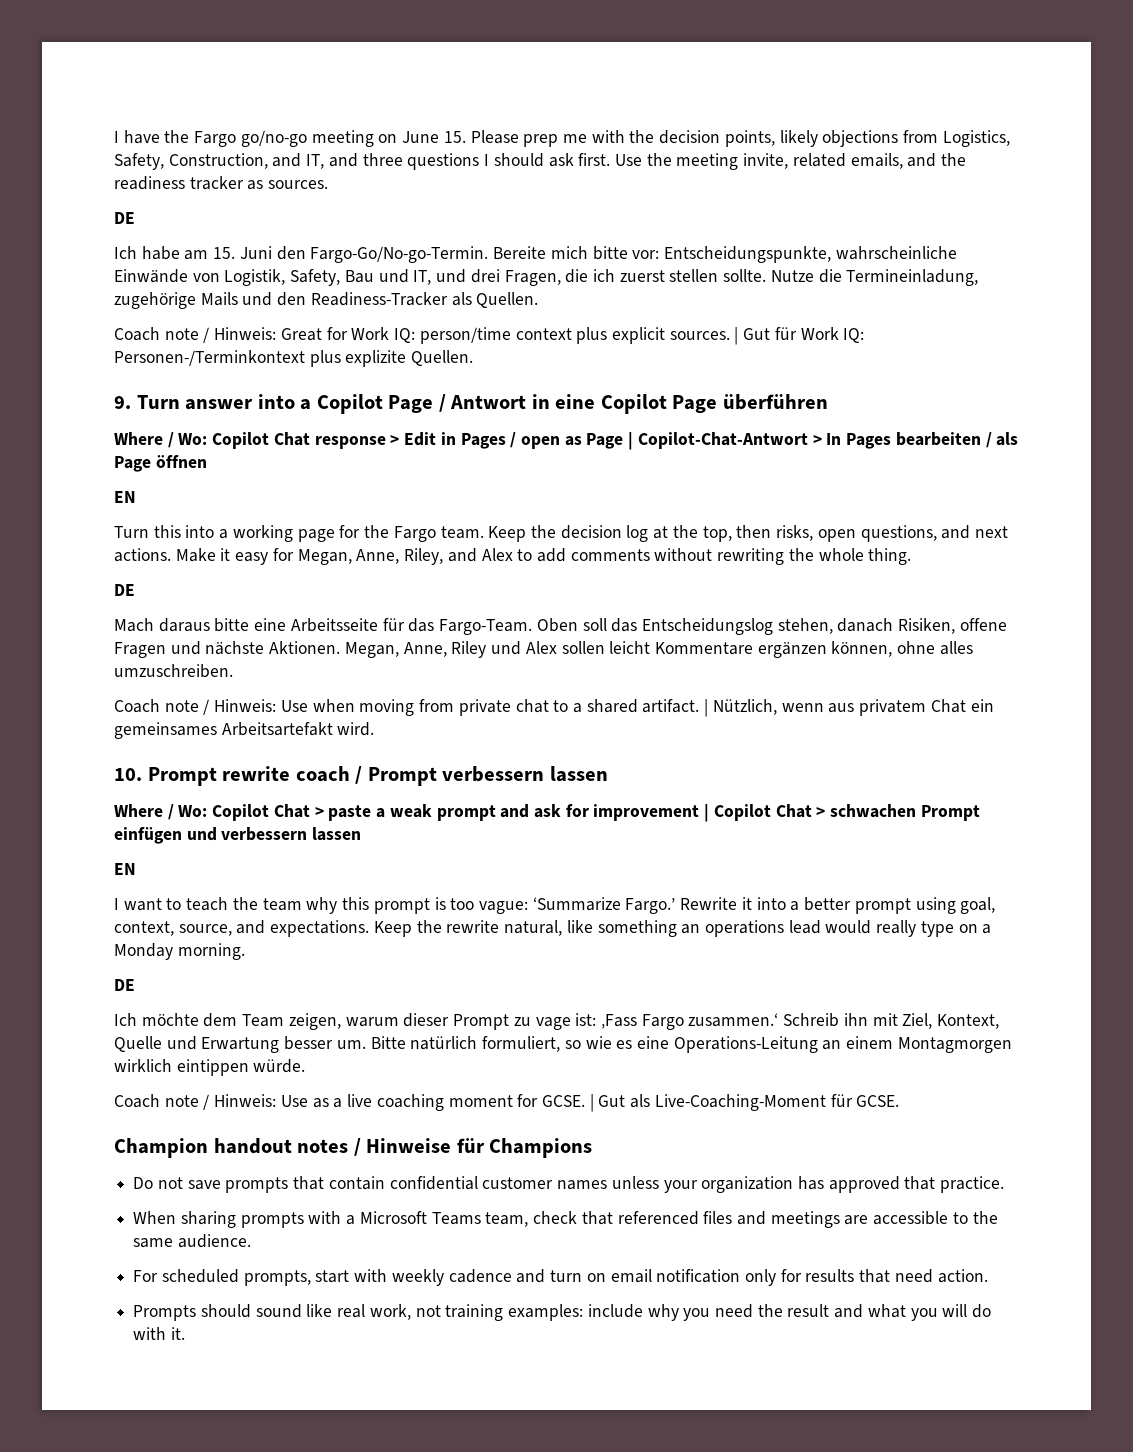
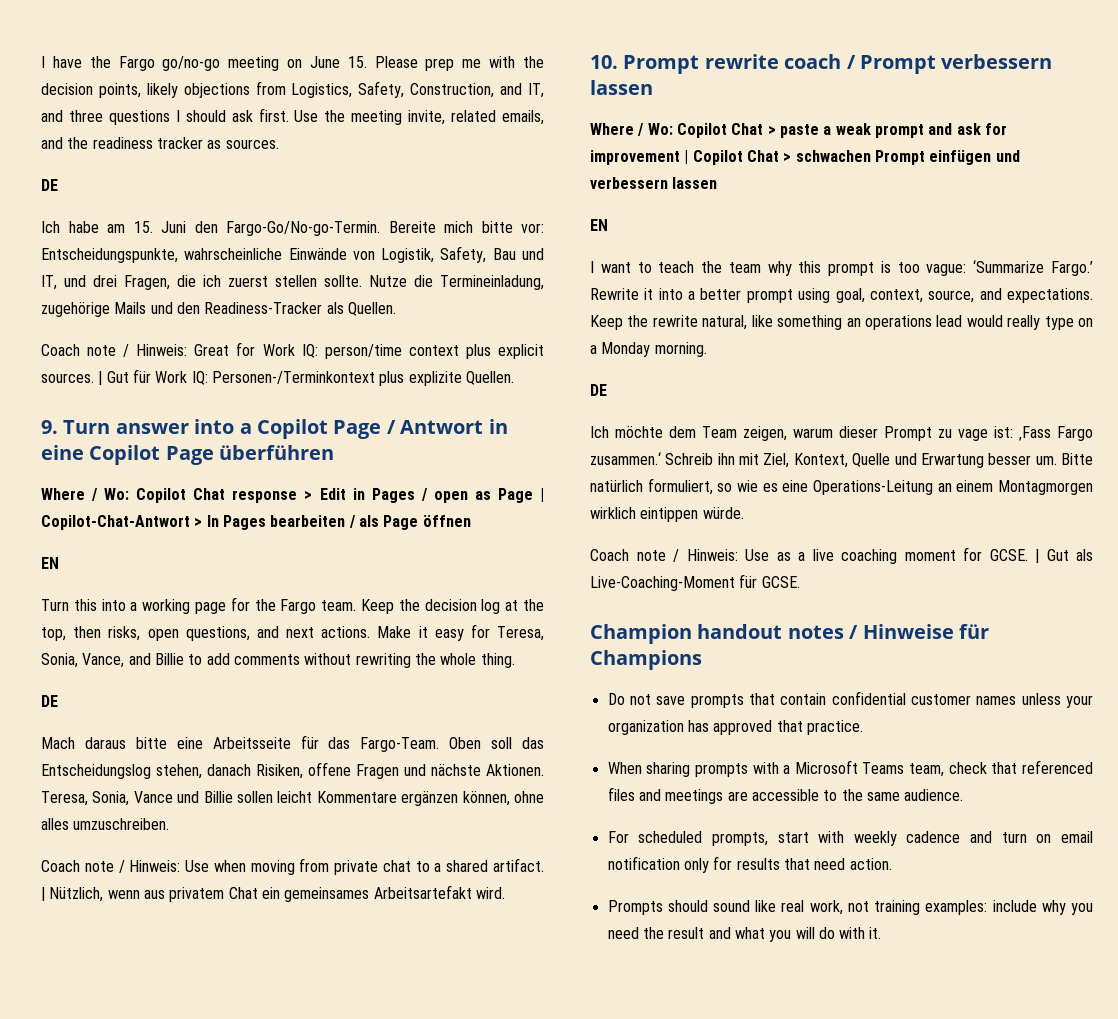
- Make it easy for Megan, Anne, Riley, and Alex to add comments without rewriting the whole thing.
+ Make it easy for Teresa, Sonia, Vance, and Billie to add comments without rewriting the whole thing.
- Megan, Anne, Riley und Alex sollen leicht Kommentare ergänzen können, ohne alles umzuschreiben.
+ Teresa, Sonia, Vance und Billie sollen leicht Kommentare ergänzen können, ohne alles umzuschreiben.

